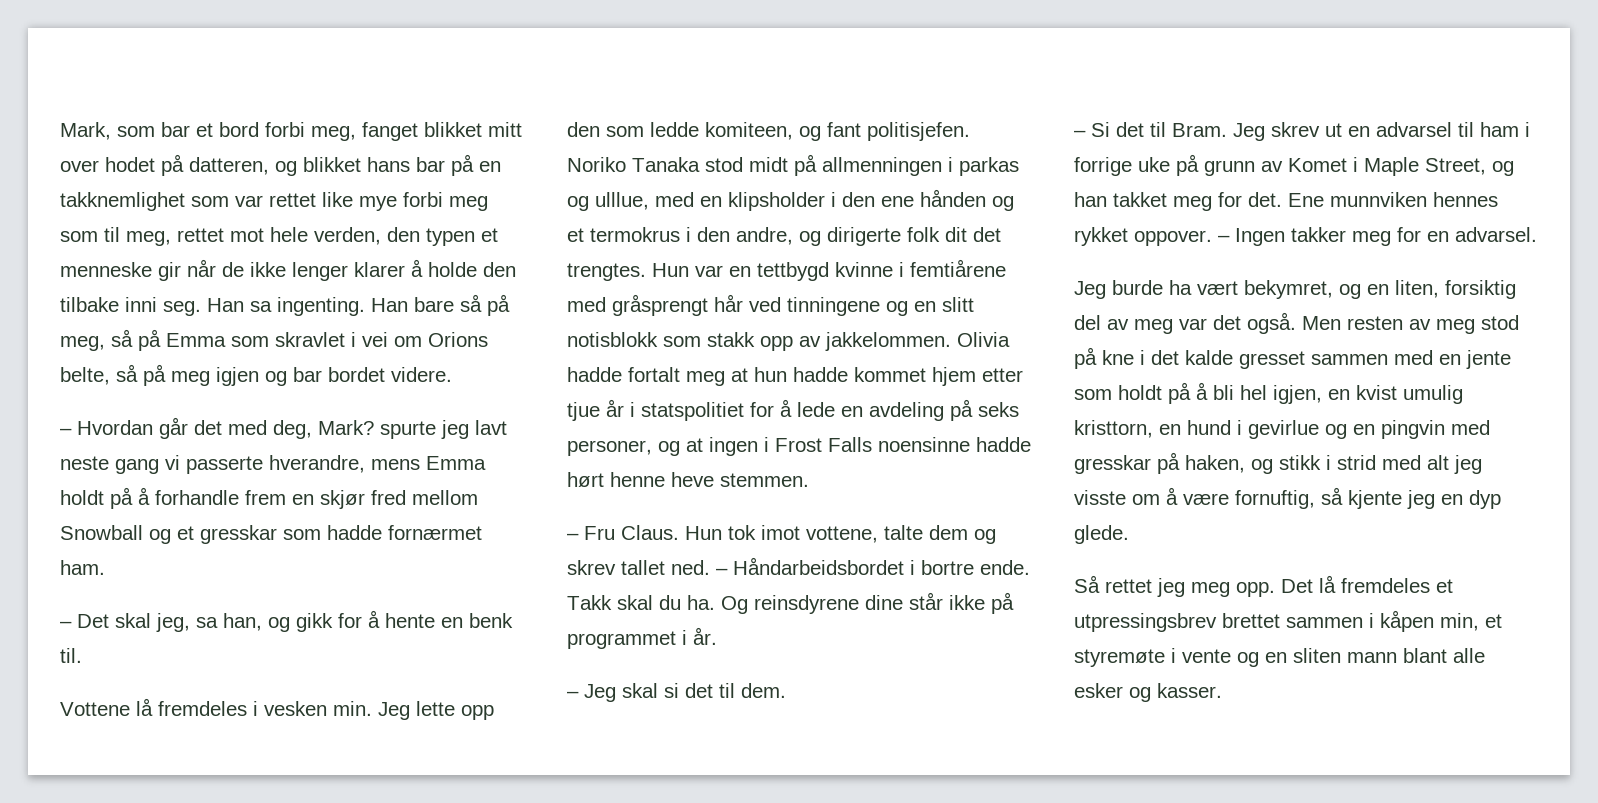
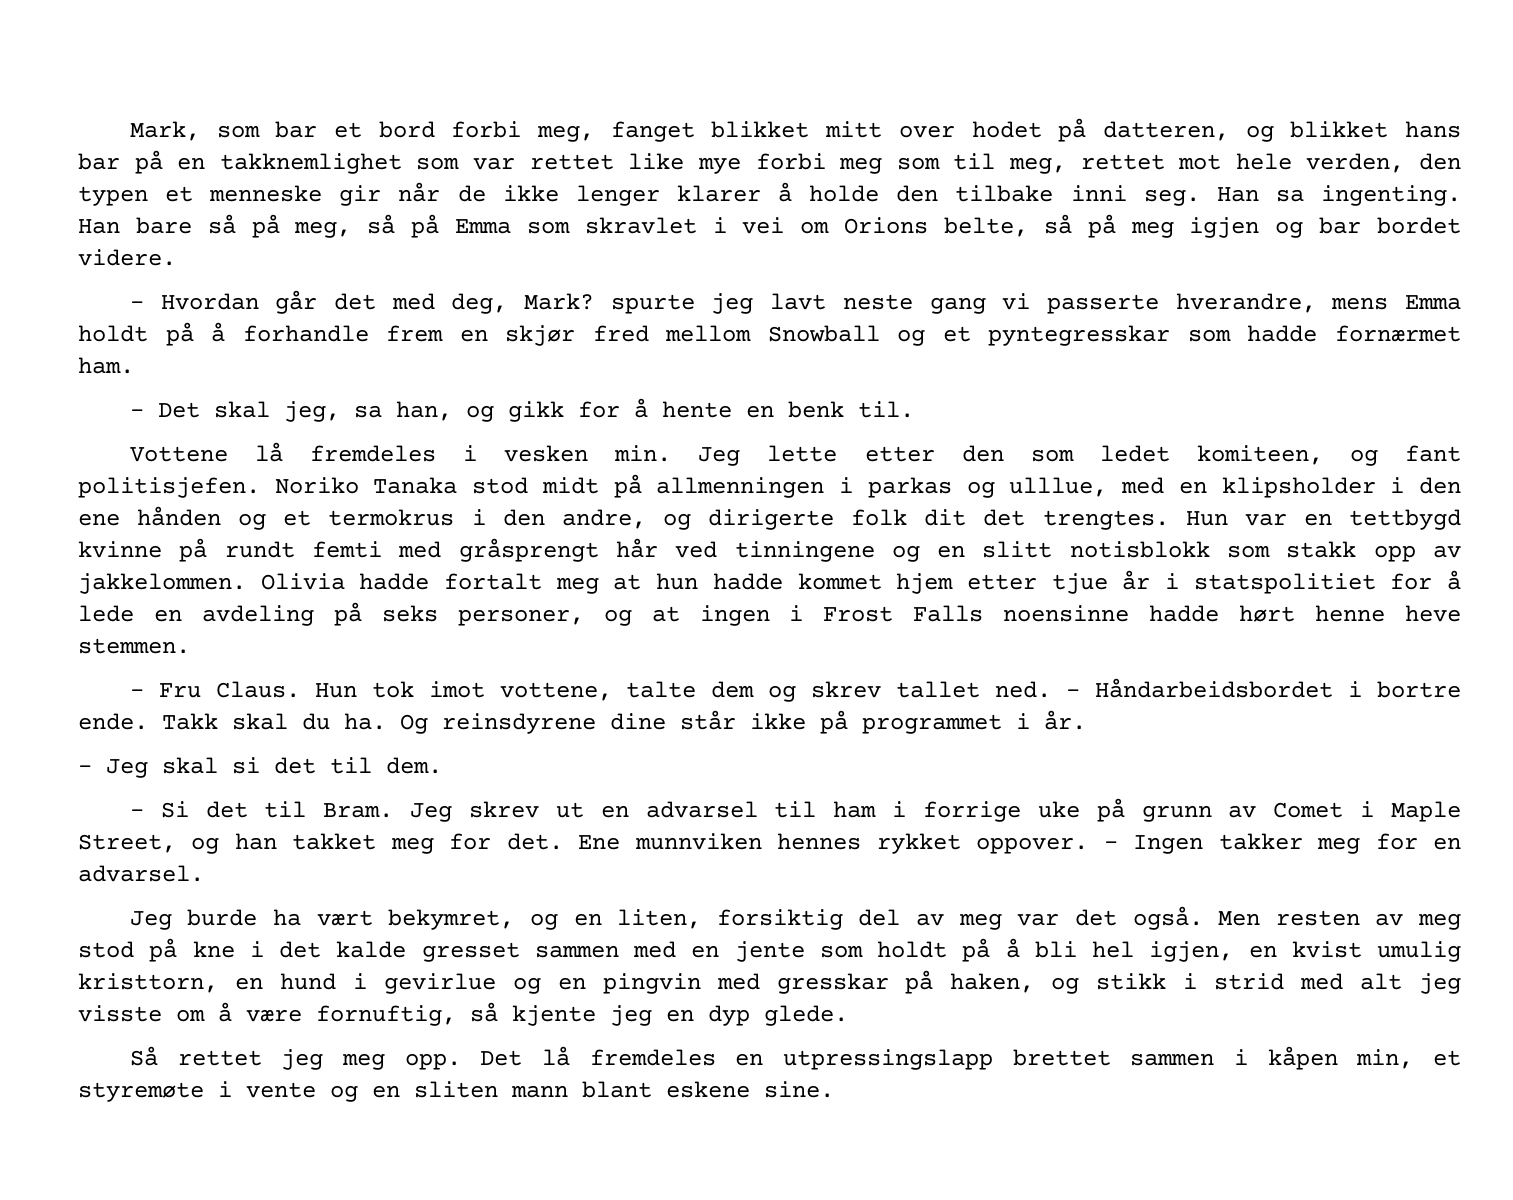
- – Hvordan går det med deg, Mark? spurte jeg lavt neste gang vi passerte hverandre, mens Emma holdt på å forhandle frem en skjør fred mellom Snowball og et gresskar som hadde fornærmet ham.
+ – Hvordan går det med deg, Mark? spurte jeg lavt neste gang vi passerte hverandre, mens Emma holdt på å forhandle frem en skjør fred mellom Snowball og et pyntegresskar som hadde fornærmet ham.
- Vottene lå fremdeles i vesken min. Jeg lette opp den som ledde komiteen, og fant politisjefen.
+ Vottene lå fremdeles i vesken min. Jeg lette etter den som ledet komiteen, og fant politisjefen.
- Hun var en tettbygd kvinne i femtiårene med gråsprengt hår ved tinningene og en slitt notisblokk som stakk opp av jakkelommen.
+ Hun var en tettbygd kvinne på rundt femti med gråsprengt hår ved tinningene og en slitt notisblokk som stakk opp av jakkelommen.
- Jeg skrev ut en advarsel til ham i forrige uke på grunn av Komet i Maple Street, og han takket meg for det.
+ Jeg skrev ut en advarsel til ham i forrige uke på grunn av Comet i Maple Street, og han takket meg for det.
- Det lå fremdeles et utpressingsbrev brettet sammen i kåpen min, et styremøte i vente og en sliten mann blant alle esker og kasser.
+ Det lå fremdeles en utpressingslapp brettet sammen i kåpen min, et styremøte i vente og en sliten mann blant eskene sine.

